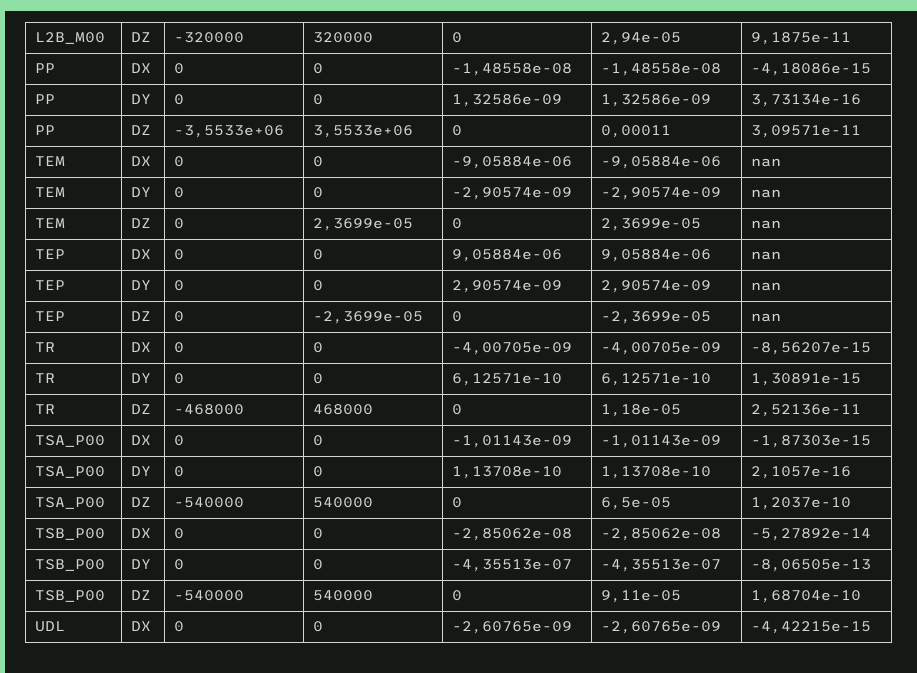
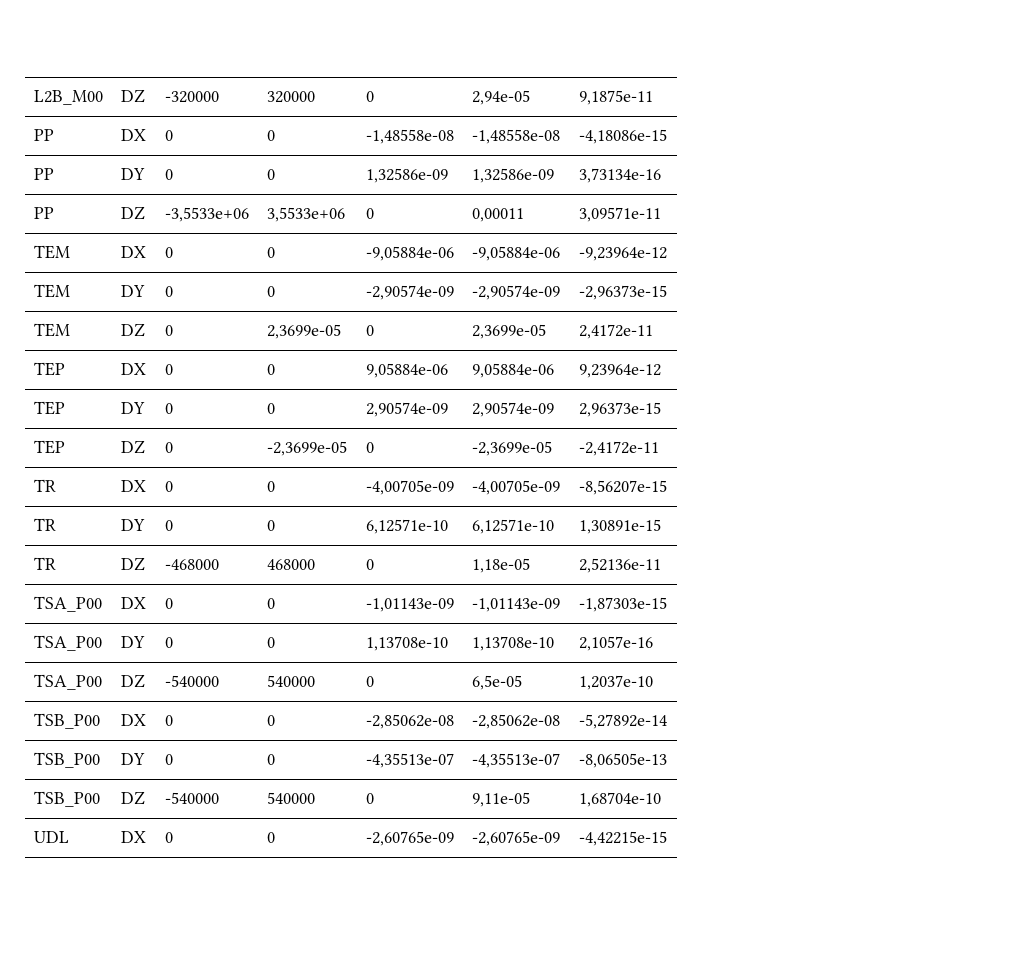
- TEM | DX | 0 | 0 | -9,05884e-06 | -9,05884e-06 | nan
+ TEM | DX | 0 | 0 | -9,05884e-06 | -9,05884e-06 | -9,23964e-12
- TEM | DY | 0 | 0 | -2,90574e-09 | -2,90574e-09 | nan
+ TEM | DY | 0 | 0 | -2,90574e-09 | -2,90574e-09 | -2,96373e-15
- TEM | DZ | 0 | 2,3699e-05 | 0 | 2,3699e-05 | nan
+ TEM | DZ | 0 | 2,3699e-05 | 0 | 2,3699e-05 | 2,4172e-11
- TEP | DX | 0 | 0 | 9,05884e-06 | 9,05884e-06 | nan
+ TEP | DX | 0 | 0 | 9,05884e-06 | 9,05884e-06 | 9,23964e-12
- TEP | DY | 0 | 0 | 2,90574e-09 | 2,90574e-09 | nan
+ TEP | DY | 0 | 0 | 2,90574e-09 | 2,90574e-09 | 2,96373e-15
- TEP | DZ | 0 | -2,3699e-05 | 0 | -2,3699e-05 | nan
+ TEP | DZ | 0 | -2,3699e-05 | 0 | -2,3699e-05 | -2,4172e-11

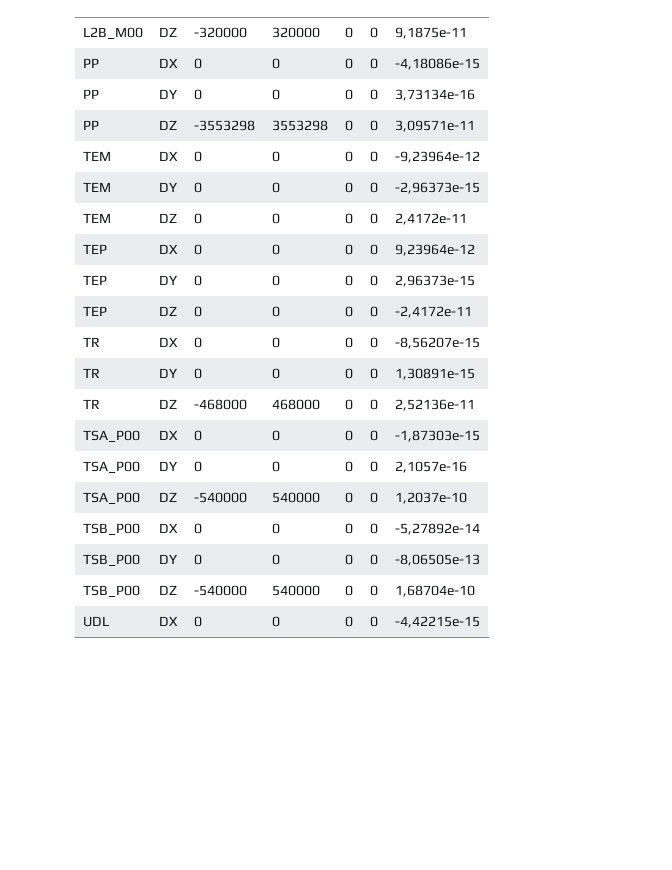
- L2B_M00 | DZ | -320000 | 320000 | 0 | 2,94e-05 | 9,1875e-11
+ L2B_M00 | DZ | -320000 | 320000 | 0 | 0 | 9,1875e-11
- PP | DX | 0 | 0 | -1,48558e-08 | -1,48558e-08 | -4,18086e-15
+ PP | DX | 0 | 0 | 0 | 0 | -4,18086e-15
- PP | DY | 0 | 0 | 1,32586e-09 | 1,32586e-09 | 3,73134e-16
+ PP | DY | 0 | 0 | 0 | 0 | 3,73134e-16
- PP | DZ | -3,5533e+06 | 3,5533e+06 | 0 | 0,00011 | 3,09571e-11
+ PP | DZ | -3553298 | 3553298 | 0 | 0 | 3,09571e-11
- TEM | DX | 0 | 0 | -9,05884e-06 | -9,05884e-06 | -9,23964e-12
+ TEM | DX | 0 | 0 | 0 | 0 | -9,23964e-12
- TEM | DY | 0 | 0 | -2,90574e-09 | -2,90574e-09 | -2,96373e-15
+ TEM | DY | 0 | 0 | 0 | 0 | -2,96373e-15
- TEM | DZ | 0 | 2,3699e-05 | 0 | 2,3699e-05 | 2,4172e-11
+ TEM | DZ | 0 | 0 | 0 | 0 | 2,4172e-11
- TEP | DX | 0 | 0 | 9,05884e-06 | 9,05884e-06 | 9,23964e-12
+ TEP | DX | 0 | 0 | 0 | 0 | 9,23964e-12
- TEP | DY | 0 | 0 | 2,90574e-09 | 2,90574e-09 | 2,96373e-15
+ TEP | DY | 0 | 0 | 0 | 0 | 2,96373e-15
- TEP | DZ | 0 | -2,3699e-05 | 0 | -2,3699e-05 | -2,4172e-11
+ TEP | DZ | 0 | 0 | 0 | 0 | -2,4172e-11
- TR | DX | 0 | 0 | -4,00705e-09 | -4,00705e-09 | -8,56207e-15
+ TR | DX | 0 | 0 | 0 | 0 | -8,56207e-15
- TR | DY | 0 | 0 | 6,12571e-10 | 6,12571e-10 | 1,30891e-15
+ TR | DY | 0 | 0 | 0 | 0 | 1,30891e-15
- TR | DZ | -468000 | 468000 | 0 | 1,18e-05 | 2,52136e-11
+ TR | DZ | -468000 | 468000 | 0 | 0 | 2,52136e-11
- TSA_P00 | DX | 0 | 0 | -1,01143e-09 | -1,01143e-09 | -1,87303e-15
+ TSA_P00 | DX | 0 | 0 | 0 | 0 | -1,87303e-15
- TSA_P00 | DY | 0 | 0 | 1,13708e-10 | 1,13708e-10 | 2,1057e-16
+ TSA_P00 | DY | 0 | 0 | 0 | 0 | 2,1057e-16
- TSA_P00 | DZ | -540000 | 540000 | 0 | 6,5e-05 | 1,2037e-10
+ TSA_P00 | DZ | -540000 | 540000 | 0 | 0 | 1,2037e-10
- TSB_P00 | DX | 0 | 0 | -2,85062e-08 | -2,85062e-08 | -5,27892e-14
+ TSB_P00 | DX | 0 | 0 | 0 | 0 | -5,27892e-14
- TSB_P00 | DY | 0 | 0 | -4,35513e-07 | -4,35513e-07 | -8,06505e-13
+ TSB_P00 | DY | 0 | 0 | 0 | 0 | -8,06505e-13
- TSB_P00 | DZ | -540000 | 540000 | 0 | 9,11e-05 | 1,68704e-10
+ TSB_P00 | DZ | -540000 | 540000 | 0 | 0 | 1,68704e-10
- UDL | DX | 0 | 0 | -2,60765e-09 | -2,60765e-09 | -4,42215e-15
+ UDL | DX | 0 | 0 | 0 | 0 | -4,42215e-15

